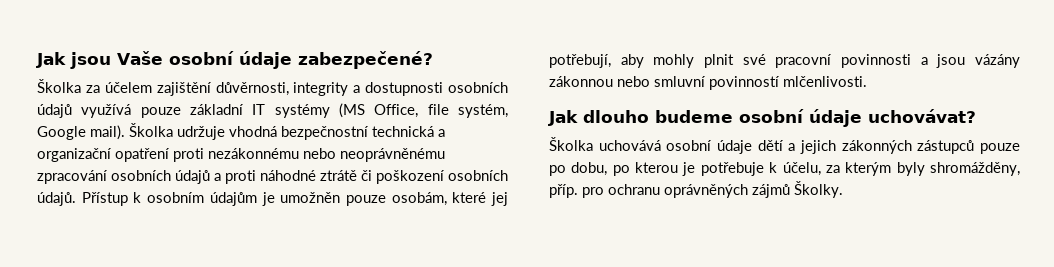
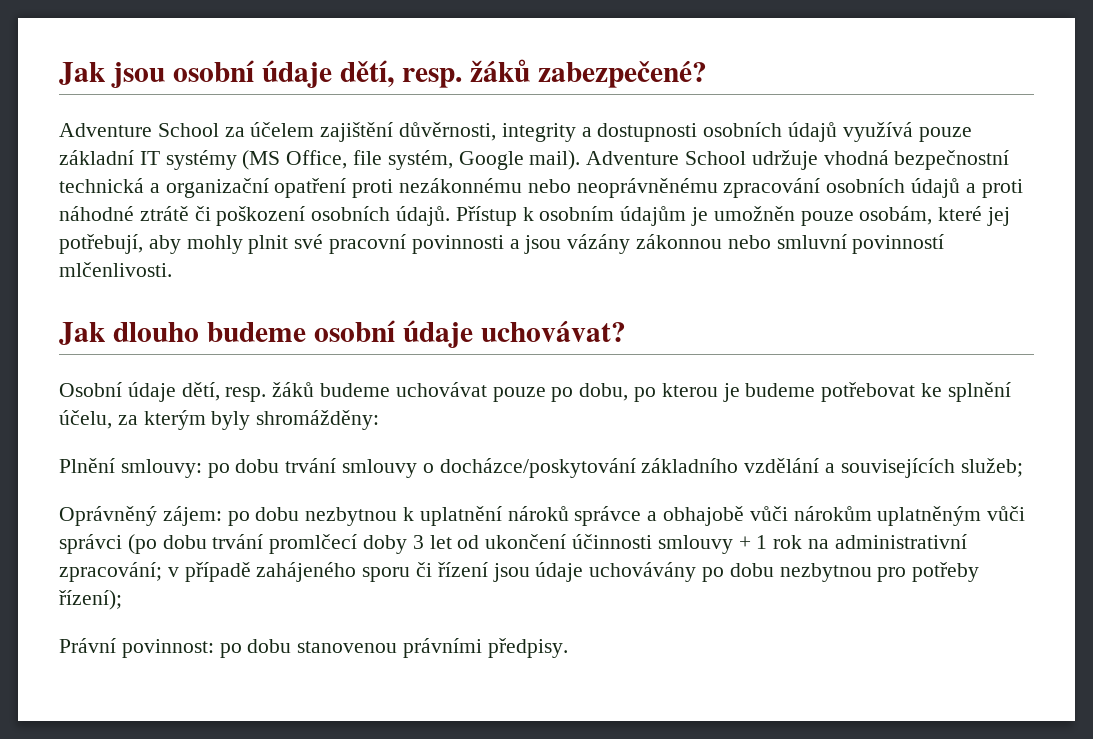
- Jak jsou Vaše osobní údaje zabezpečené?
+ Jak jsou osobní údaje dětí, resp. žáků zabezpečené?
- Školka za účelem zajištění důvěrnosti, integrity a dostupnosti osobních údajů využívá pouze základní IT systémy (MS Office, file systém, Google mail).
+ Adventure School za účelem zajištění důvěrnosti, integrity a dostupnosti osobních údajů využívá pouze základní IT systémy (MS Office, file systém, Google mail).
- Školka udržuje vhodná bezpečnostní technická a organizační opatření proti nezákonnému nebo neoprávněnému zpracování osobních údajů a proti náhodné ztrátě či poškození osobních údajů.
+ Adventure School udržuje vhodná bezpečnostní technická a organizační opatření proti nezákonnému nebo neoprávněnému zpracování osobních údajů a proti náhodné ztrátě či poškození osobních údajů.
- Školka uchovává osobní údaje dětí a jejich zákonných zástupců pouze po dobu, po kterou je potřebuje k účelu, za kterým byly shromážděny, příp. pro ochranu oprávněných zájmů Školky.
+ Osobní údaje dětí, resp. žáků budeme uchovávat pouze po dobu, po kterou je budeme potřebovat ke splnění účelu, za kterým byly shromážděny:
+ Plnění smlouvy: po dobu trvání smlouvy o docházce/poskytování základního vzdělání a souvisejících služeb;
+ Oprávněný zájem: po dobu nezbytnou k uplatnění nároků správce a obhajobě vůči nárokům uplatněným vůči správci (po dobu trvání promlčecí doby 3 let od ukončení účinnosti smlouvy + 1 rok na administrativní zpracování; v případě zahájeného sporu či řízení jsou údaje uchovávány po dobu nezbytnou pro potřeby řízení);
+ Právní povinnost: po dobu stanovenou právními předpisy.

